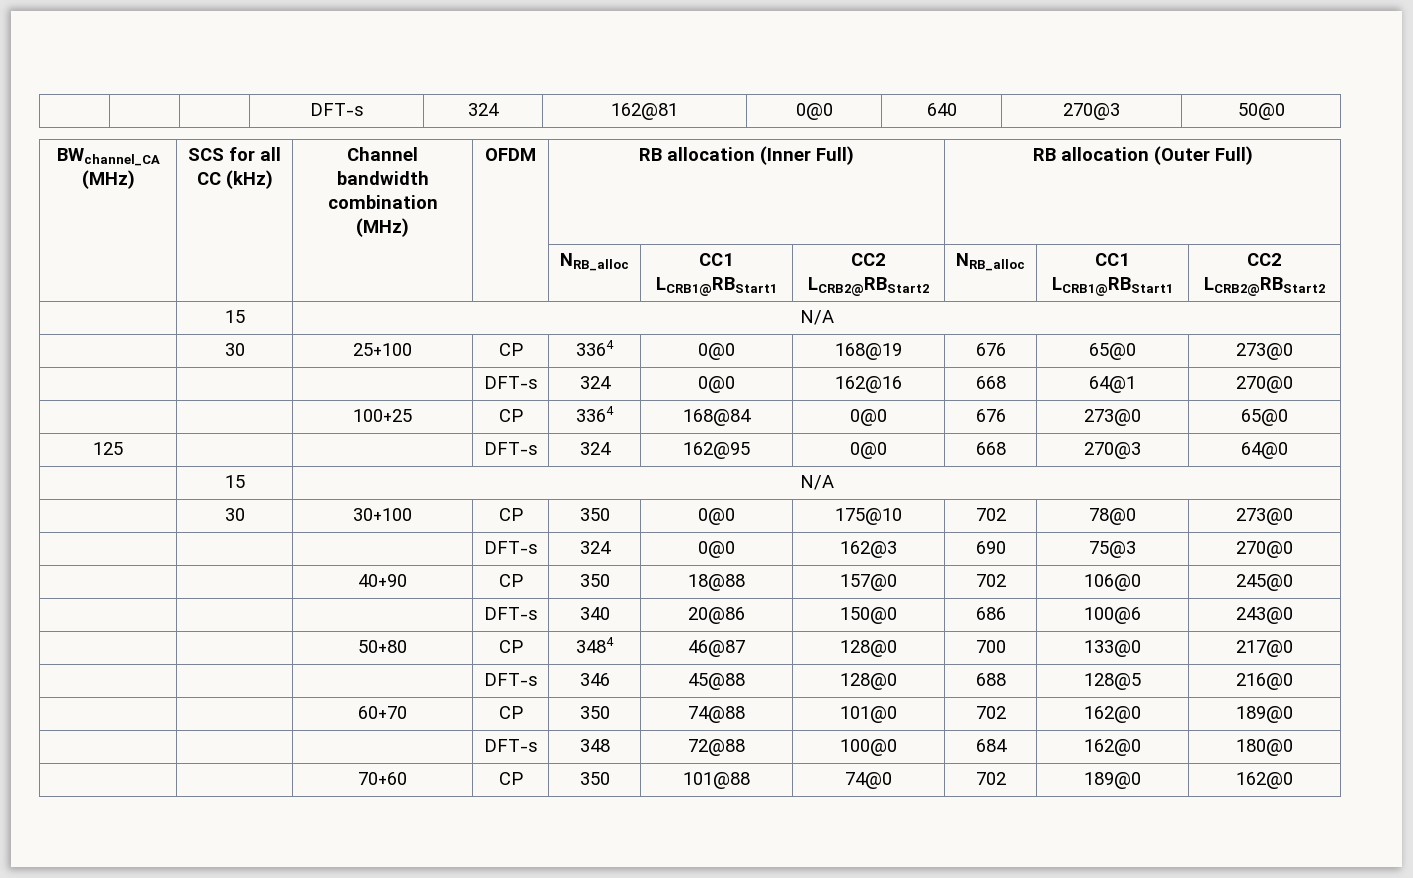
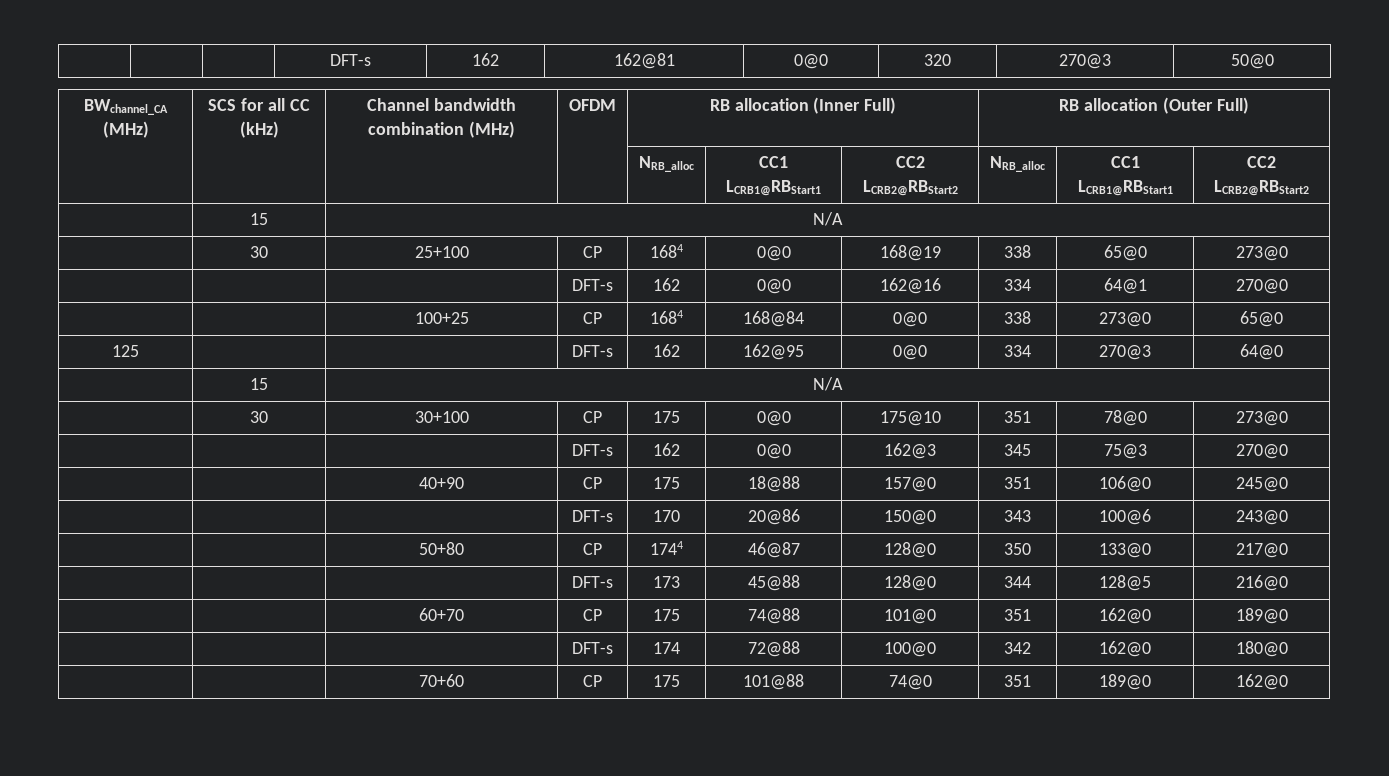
- | | | DFT-s | 324 | 162@81 | 0@0 | 640 | 270@3 | 50@0
+ | | | DFT-s | 162 | 162@81 | 0@0 | 320 | 270@3 | 50@0
- | 30 | 25+100 | CP | 3364 | 0@0 | 168@19 | 676 | 65@0 | 273@0
+ | 30 | 25+100 | CP | 1684 | 0@0 | 168@19 | 338 | 65@0 | 273@0
- | | | DFT-s | 324 | 0@0 | 162@16 | 668 | 64@1 | 270@0
+ | | | DFT-s | 162 | 0@0 | 162@16 | 334 | 64@1 | 270@0
- | | 100+25 | CP | 3364 | 168@84 | 0@0 | 676 | 273@0 | 65@0
+ | | 100+25 | CP | 1684 | 168@84 | 0@0 | 338 | 273@0 | 65@0
- 125 | | | DFT-s | 324 | 162@95 | 0@0 | 668 | 270@3 | 64@0
+ 125 | | | DFT-s | 162 | 162@95 | 0@0 | 334 | 270@3 | 64@0
- | 30 | 30+100 | CP | 350 | 0@0 | 175@10 | 702 | 78@0 | 273@0
+ | 30 | 30+100 | CP | 175 | 0@0 | 175@10 | 351 | 78@0 | 273@0
- | | | DFT-s | 324 | 0@0 | 162@3 | 690 | 75@3 | 270@0
+ | | | DFT-s | 162 | 0@0 | 162@3 | 345 | 75@3 | 270@0
- | | 40+90 | CP | 350 | 18@88 | 157@0 | 702 | 106@0 | 245@0
+ | | 40+90 | CP | 175 | 18@88 | 157@0 | 351 | 106@0 | 245@0
- | | | DFT-s | 340 | 20@86 | 150@0 | 686 | 100@6 | 243@0
+ | | | DFT-s | 170 | 20@86 | 150@0 | 343 | 100@6 | 243@0
- | | 50+80 | CP | 3484 | 46@87 | 128@0 | 700 | 133@0 | 217@0
+ | | 50+80 | CP | 1744 | 46@87 | 128@0 | 350 | 133@0 | 217@0
- | | | DFT-s | 346 | 45@88 | 128@0 | 688 | 128@5 | 216@0
+ | | | DFT-s | 173 | 45@88 | 128@0 | 344 | 128@5 | 216@0
- | | 60+70 | CP | 350 | 74@88 | 101@0 | 702 | 162@0 | 189@0
+ | | 60+70 | CP | 175 | 74@88 | 101@0 | 351 | 162@0 | 189@0
- | | | DFT-s | 348 | 72@88 | 100@0 | 684 | 162@0 | 180@0
+ | | | DFT-s | 174 | 72@88 | 100@0 | 342 | 162@0 | 180@0
- | | 70+60 | CP | 350 | 101@88 | 74@0 | 702 | 189@0 | 162@0
+ | | 70+60 | CP | 175 | 101@88 | 74@0 | 351 | 189@0 | 162@0

